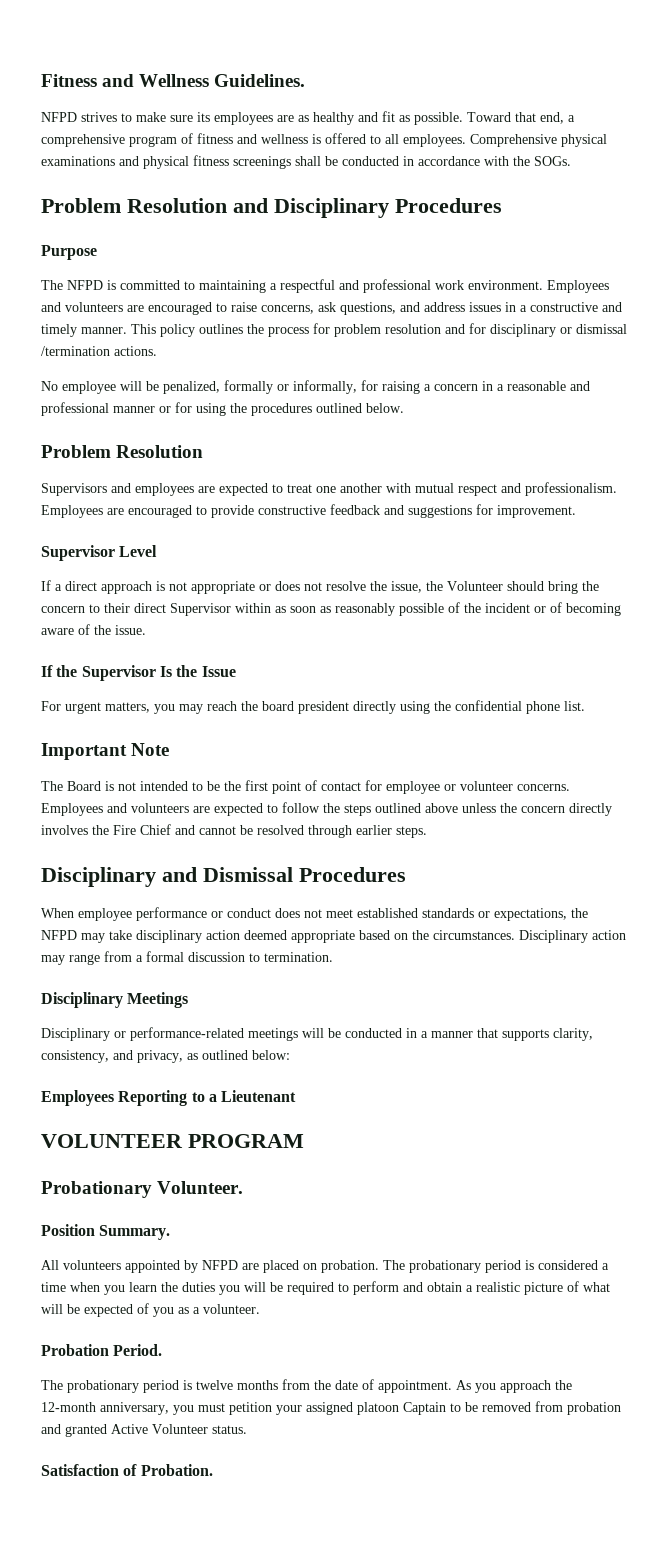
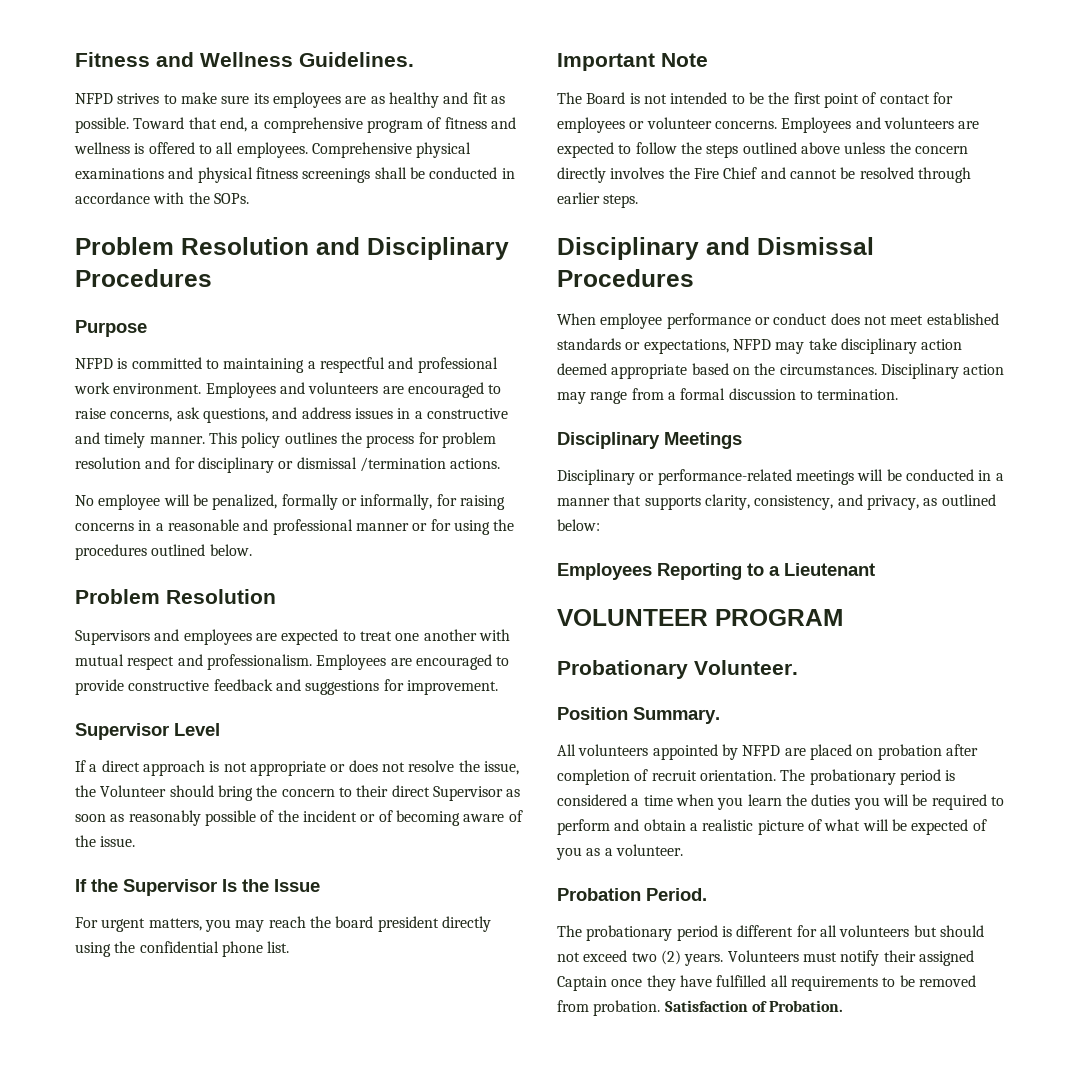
- Comprehensive physical examinations and physical fitness screenings shall be conducted in accordance with the SOGs.
+ Comprehensive physical examinations and physical fitness screenings shall be conducted in accordance with the SOPs.
- The NFPD is committed to maintaining a respectful and professional work environment.
+ NFPD is committed to maintaining a respectful and professional work environment.
- No employee will be penalized, formally or informally, for raising a concern in a reasonable and professional manner or for using the procedures outlined below.
+ No employee will be penalized, formally or informally, for raising concerns in a reasonable and professional manner or for using the procedures outlined below.
- If a direct approach is not appropriate or does not resolve the issue, the Volunteer should bring the concern to their direct Supervisor within as soon as reasonably possible of the incident or of becoming aware of the issue.
+ If a direct approach is not appropriate or does not resolve the issue, the Volunteer should bring the concern to their direct Supervisor as soon as reasonably possible of the incident or of becoming aware of the issue.
- The Board is not intended to be the first point of contact for employee or volunteer concerns.
+ The Board is not intended to be the first point of contact for employees or volunteer concerns.
- When employee performance or conduct does not meet established standards or expectations, the NFPD may take disciplinary action deemed appropriate based on the circumstances.
+ When employee performance or conduct does not meet established standards or expectations, NFPD may take disciplinary action deemed appropriate based on the circumstances.
- All volunteers appointed by NFPD are placed on probation.
+ All volunteers appointed by NFPD are placed on probation after completion of recruit orientation.
- The probationary period is twelve months from the date of appointment. As you approach the 12-month anniversary, you must petition your assigned platoon Captain to be removed from probation and granted Active Volunteer status.
- Satisfaction of Probation.
+ The probationary period is different for all volunteers but should not exceed two (2) years. Volunteers must notify their assigned Captain once they have fulfilled all requirements to be removed from probation. Satisfaction of Probation.

